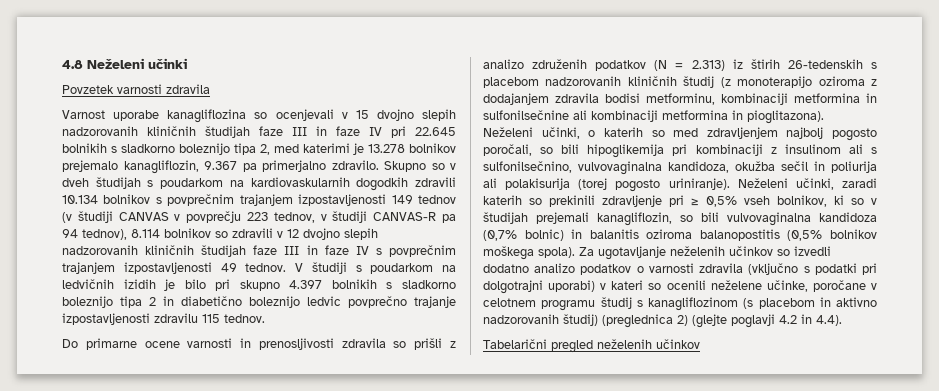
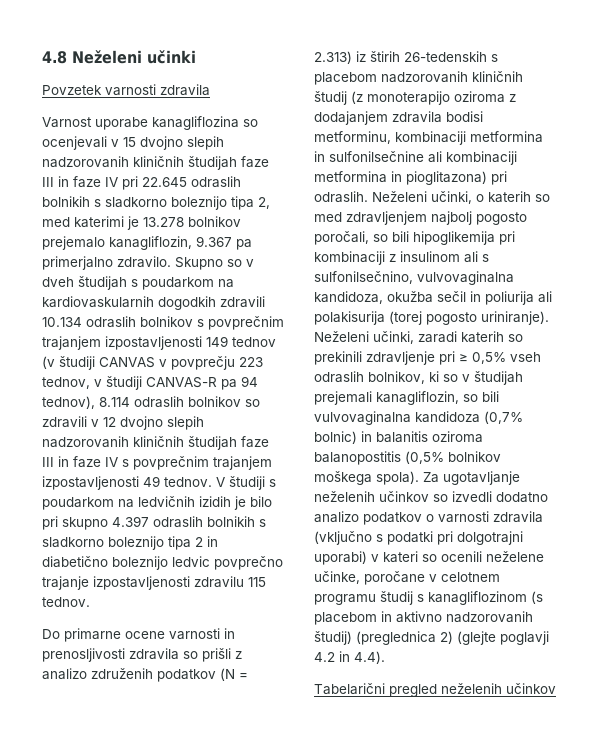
- Varnost uporabe kanagliflozina so ocenjevali v 15 dvojno slepih nadzorovanih kliničnih študijah faze III in faze IV pri 22.645 bolnikih s sladkorno boleznijo tipa 2, med katerimi je 13.278 bolnikov prejemalo kanagliflozin, 9.367 pa primerjalno zdravilo.
+ Varnost uporabe kanagliflozina so ocenjevali v 15 dvojno slepih nadzorovanih kliničnih študijah faze III in faze IV pri 22.645 odraslih bolnikih s sladkorno boleznijo tipa 2, med katerimi je 13.278 bolnikov prejemalo kanagliflozin, 9.367 pa primerjalno zdravilo.
- Skupno so v dveh študijah s poudarkom na kardiovaskularnih dogodkih zdravili 10.134 bolnikov s povprečnim trajanjem izpostavljenosti 149 tednov (v študiji CANVAS v povprečju 223 tednov, v študiji CANVAS-R pa 94 tednov), 8.114 bolnikov so zdravili v 12 dvojno slepih nadzorovanih kliničnih študijah faze III in faze IV s povprečnim trajanjem izpostavljenosti 49 tednov.
+ Skupno so v dveh študijah s poudarkom na kardiovaskularnih dogodkih zdravili 10.134 odraslih bolnikov s povprečnim trajanjem izpostavljenosti 149 tednov (v študiji CANVAS v povprečju 223 tednov, v študiji CANVAS-R pa 94 tednov), 8.114 odraslih bolnikov so zdravili v 12 dvojno slepih nadzorovanih kliničnih študijah faze III in faze IV s povprečnim trajanjem izpostavljenosti 49 tednov.
- V študiji s poudarkom na ledvičnih izidih je bilo pri skupno 4.397 bolnikih s sladkorno boleznijo tipa 2 in diabetično boleznijo ledvic povprečno trajanje izpostavljenosti zdravilu 115 tednov.
+ V študiji s poudarkom na ledvičnih izidih je bilo pri skupno 4.397 odraslih bolnikih s sladkorno boleznijo tipa 2 in diabetično boleznijo ledvic povprečno trajanje izpostavljenosti zdravilu 115 tednov.
- Do primarne ocene varnosti in prenosljivosti zdravila so prišli z analizo združenih podatkov (N = 2.313) iz štirih 26-tedenskih s placebom nadzorovanih kliničnih študij (z monoterapijo oziroma z dodajanjem zdravila bodisi metforminu, kombinaciji metformina in sulfonilsečnine ali kombinaciji metformina in pioglitazona).
+ Do primarne ocene varnosti in prenosljivosti zdravila so prišli z analizo združenih podatkov (N = 2.313) iz štirih 26-tedenskih s placebom nadzorovanih kliničnih študij (z monoterapijo oziroma z dodajanjem zdravila bodisi metforminu, kombinaciji metformina in sulfonilsečnine ali kombinaciji metformina in pioglitazona) pri odraslih.
- Neželeni učinki, zaradi katerih so prekinili zdravljenje pri ≥ 0,5% vseh bolnikov, ki so v študijah prejemali kanagliflozin, so bili vulvovaginalna kandidoza (0,7% bolnic) in balanitis oziroma balanopostitis (0,5% bolnikov moškega spola).
+ Neželeni učinki, zaradi katerih so prekinili zdravljenje pri ≥ 0,5% vseh odraslih bolnikov, ki so v študijah prejemali kanagliflozin, so bili vulvovaginalna kandidoza (0,7% bolnic) in balanitis oziroma balanopostitis (0,5% bolnikov moškega spola).

